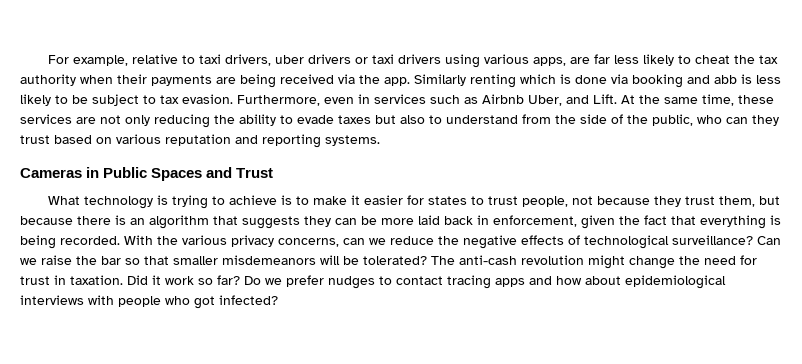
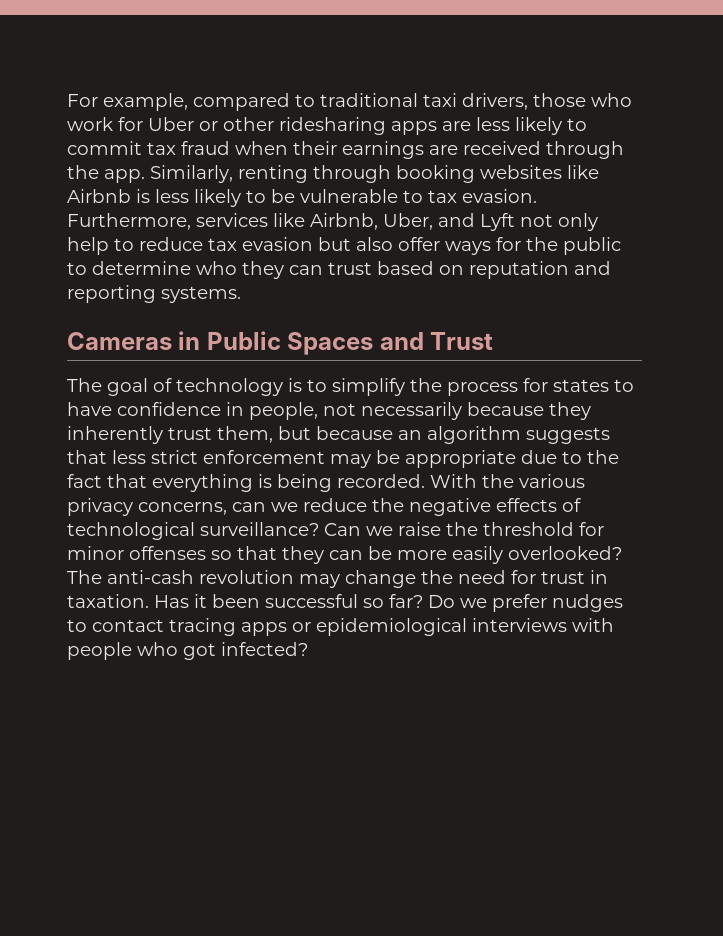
- For example, relative to taxi drivers, uber drivers or taxi drivers using various apps, are far less likely to cheat the tax authority when their payments are being received via the app. Similarly renting which is done via booking and abb is less likely to be subject to tax evasion.
+ For example, compared to traditional taxi drivers, those who work for Uber or other ridesharing apps are less likely to commit tax fraud when their earnings are received through the app. Similarly, renting through booking websites like Airbnb is less likely to be vulnerable to tax evasion.
- Furthermore, even in services such as Airbnb Uber, and Lift. At the same time, these services are not only reducing the ability to evade taxes but also to understand from the side of the public, who can they trust based on various reputation and reporting systems.
+ Furthermore, services like Airbnb, Uber, and Lyft not only help to reduce tax evasion but also offer ways for the public to determine who they can trust based on reputation and reporting systems.
- What technology is trying to achieve is to make it easier for states to trust people, not because they trust them, but because there is an algorithm that suggests they can be more laid back in enforcement, given the fact that everything is being recorded.
+ The goal of technology is to simplify the process for states to have confidence in people, not necessarily because they inherently trust them, but because an algorithm suggests that less strict enforcement may be appropriate due to the fact that everything is being recorded.
- Can we raise the bar so that smaller misdemeanors will be tolerated?
+ Can we raise the threshold for minor offenses so that they can be more easily overlooked?
- The anti-cash revolution might change the need for trust in taxation.
+ The anti-cash revolution may change the need for trust in taxation.
- Did it work so far?
+ Has it been successful so far?
- Do we prefer nudges to contact tracing apps and how about epidemiological interviews with people who got infected?
+ Do we prefer nudges to contact tracing apps or epidemiological interviews with people who got infected?

